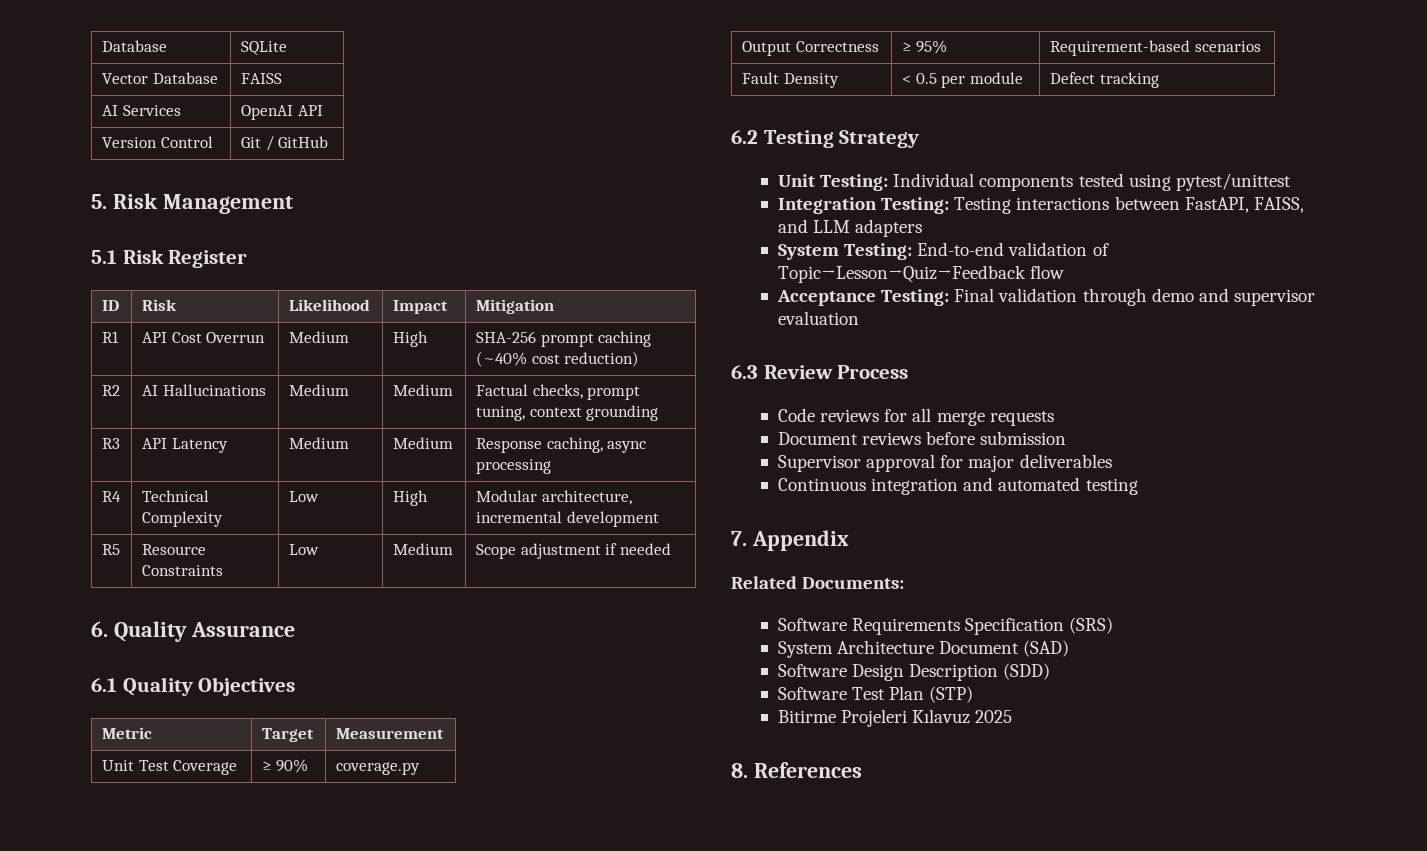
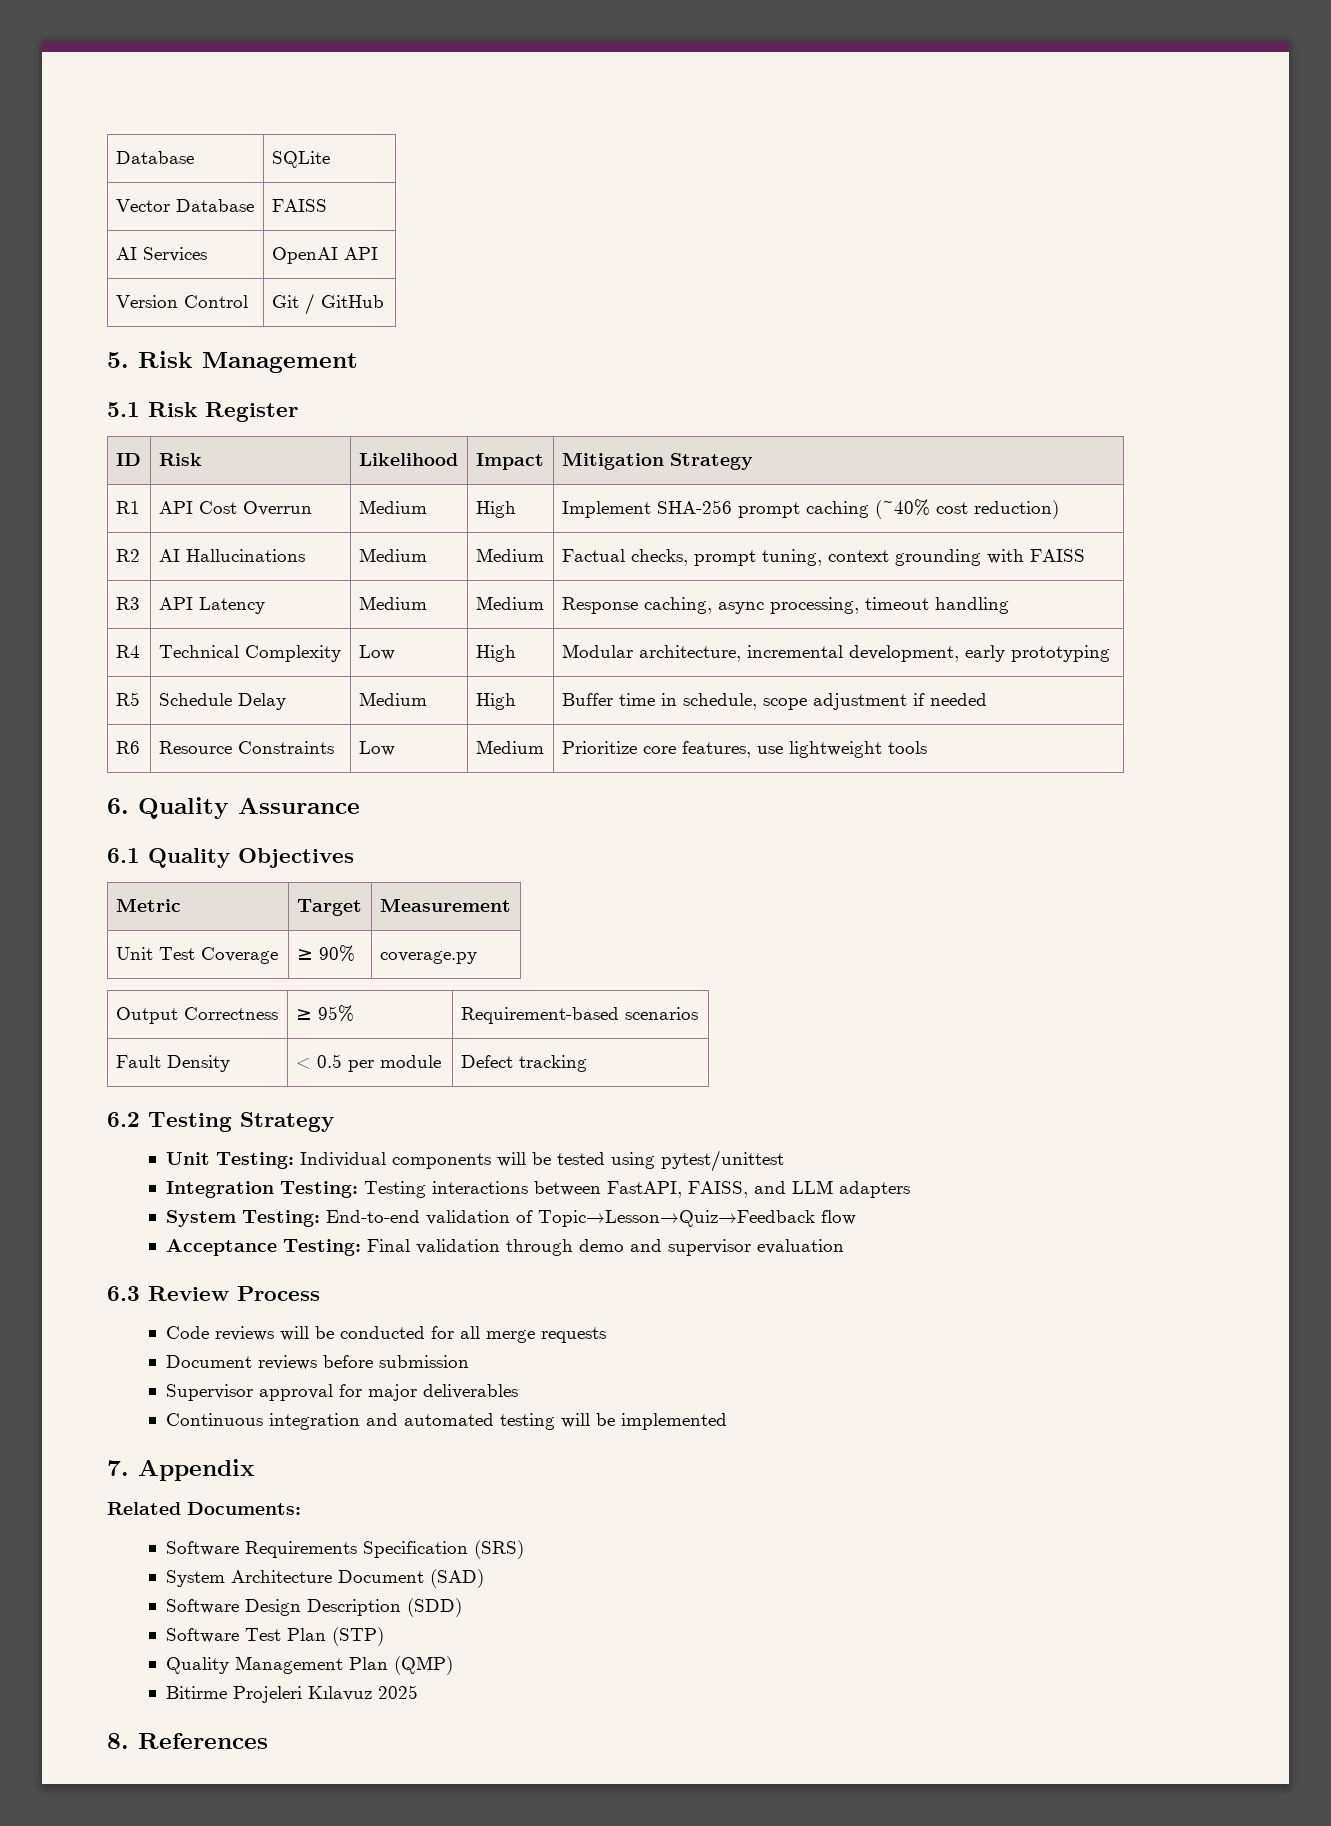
- ID | Risk | Likelihood | Impact | Mitigation
+ ID | Risk | Likelihood | Impact | Mitigation Strategy
- R1 | API Cost Overrun | Medium | High | SHA-256 prompt caching (~40% cost reduction)
+ R1 | API Cost Overrun | Medium | High | Implement SHA-256 prompt caching (~40% cost reduction)
- R2 | AI Hallucinations | Medium | Medium | Factual checks, prompt tuning, context grounding
+ R2 | AI Hallucinations | Medium | Medium | Factual checks, prompt tuning, context grounding with FAISS
- R3 | API Latency | Medium | Medium | Response caching, async processing
+ R3 | API Latency | Medium | Medium | Response caching, async processing, timeout handling
- R4 | Technical Complexity | Low | High | Modular architecture, incremental development
- R5 | Resource Constraints | Low | Medium | Scope adjustment if needed
+ R4 | Technical Complexity | Low | High | Modular architecture, incremental development, early prototyping
+ R5 | Schedule Delay | Medium | High | Buffer time in schedule, scope adjustment if needed
+ R6 | Resource Constraints | Low | Medium | Prioritize core features, use lightweight tools
- Unit Testing: Individual components tested using pytest/unittest
+ Unit Testing: Individual components will be tested using pytest/unittest
- Code reviews for all merge requests
+ Code reviews will be conducted for all merge requests
- Continuous integration and automated testing
+ Continuous integration and automated testing will be implemented
+ Quality Management Plan (QMP)

